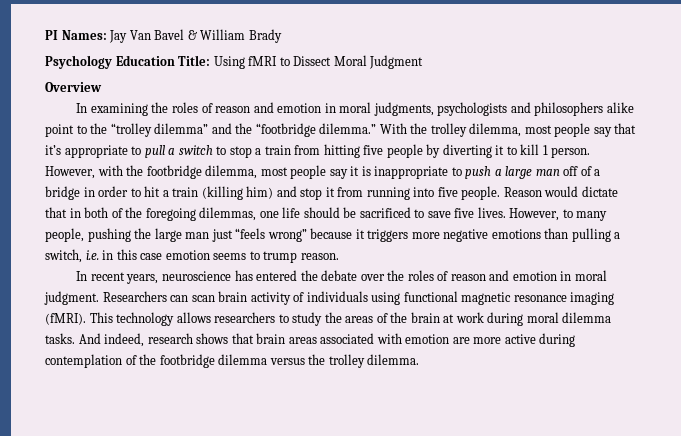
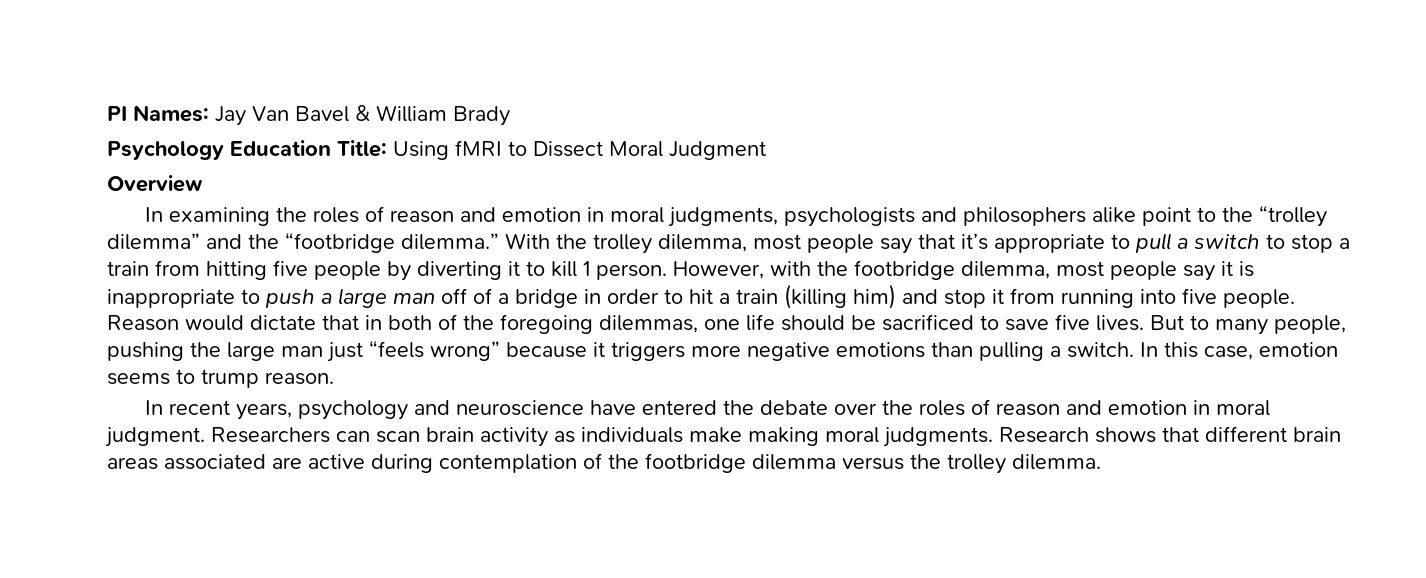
- However, to many people, pushing the large man just “feels wrong” because it triggers more negative emotions than pulling a switch, i.e. in this case emotion seems to trump reason.
+ But to many people, pushing the large man just “feels wrong” because it triggers more negative emotions than pulling a switch. In this case, emotion seems to trump reason.
- In recent years, neuroscience has entered the debate over the roles of reason and emotion in moral judgment.
+ In recent years, psychology and neuroscience have entered the debate over the roles of reason and emotion in moral judgment.
- Researchers can scan brain activity of individuals using functional magnetic resonance imaging (fMRI). This technology allows researchers to study the areas of the brain at work during moral dilemma tasks. And indeed, research shows that brain areas associated with emotion are more active during contemplation of the footbridge dilemma versus the trolley dilemma.
+ Researchers can scan brain activity as individuals make making moral judgments. Research shows that different brain areas associated are active during contemplation of the footbridge dilemma versus the trolley dilemma.

